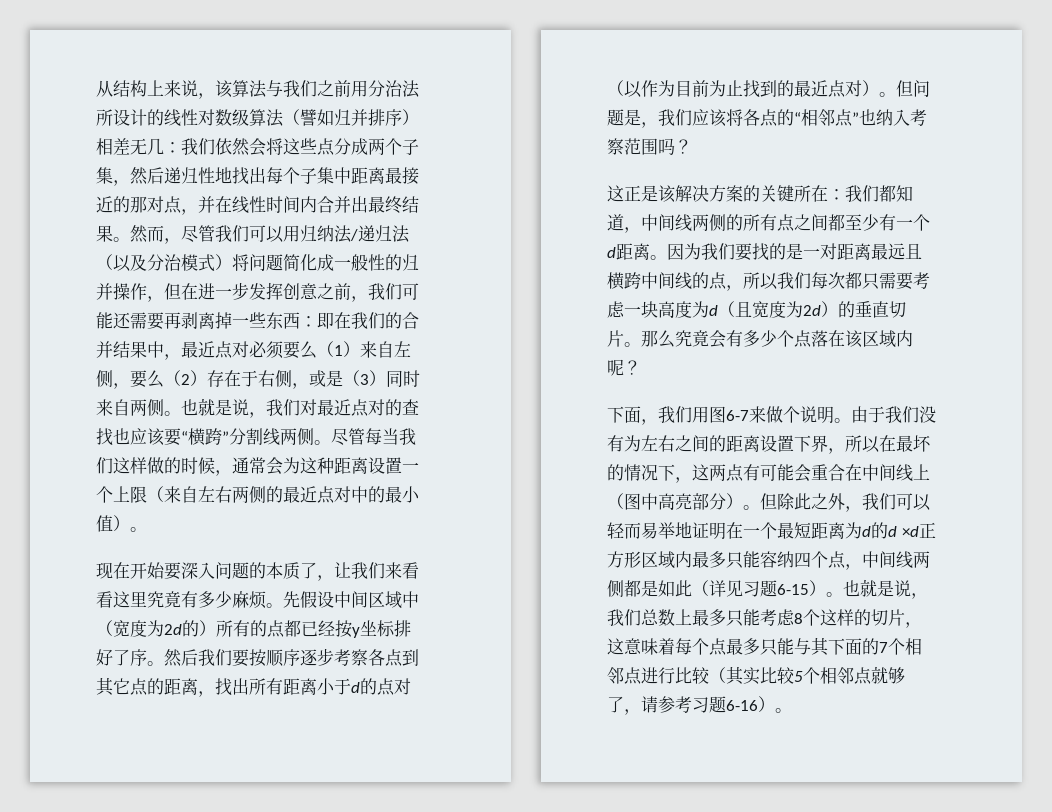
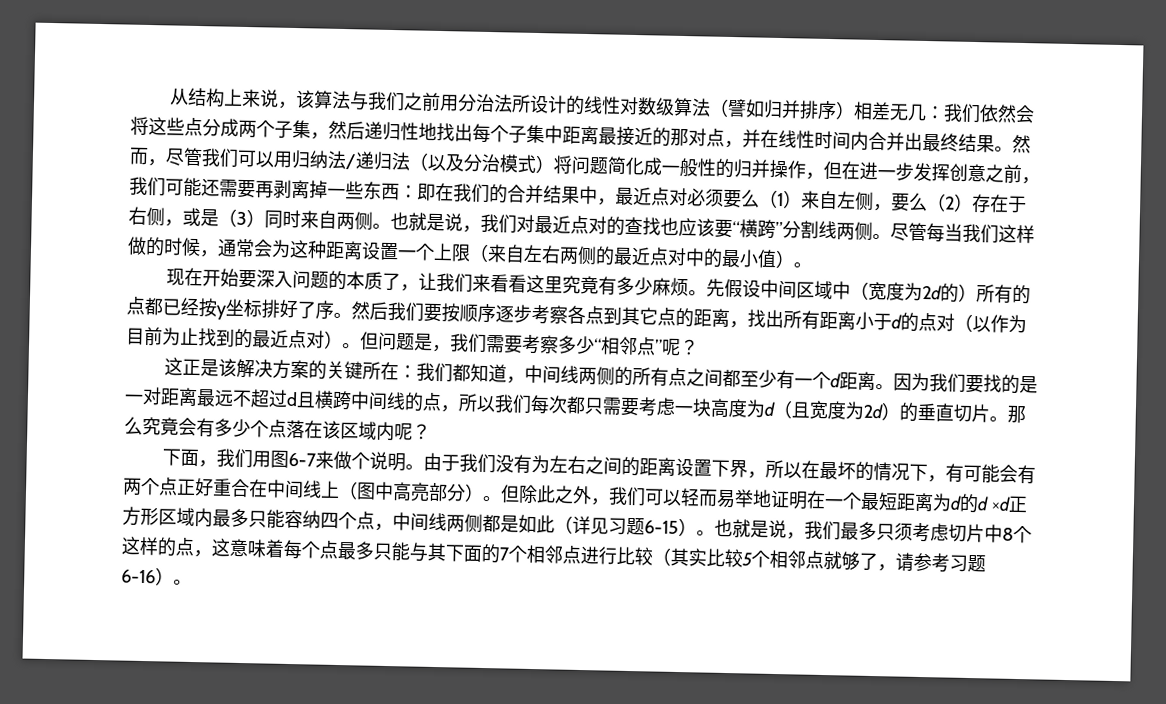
- 但问题是，我们应该将各点的“相邻点”也纳入考察范围吗？
+ 但问题是，我们需要考察多少“相邻点”呢？
- 因为我们要找的是一对距离最远且横跨中间线的点，所以我们每次都只需要考虑一块高度为d（且宽度为2d）的垂直切片。
+ 因为我们要找的是一对距离最远不超过d且横跨中间线的点，所以我们每次都只需要考虑一块高度为d（且宽度为2d）的垂直切片。
- 由于我们没有为左右之间的距离设置下界，所以在最坏的情况下，这两点有可能会重合在中间线上（图中高亮部分）。
+ 由于我们没有为左右之间的距离设置下界，所以在最坏的情况下，有可能会有两个点正好重合在中间线上（图中高亮部分）。
- 也就是说，我们总数上最多只能考虑8个这样的切片，这意味着每个点最多只能与其下面的7个相邻点进行比较（其实比较5个相邻点就够了，请参考习题6-16）。
+ 也就是说，我们最多只须考虑切片中8个这样的点，这意味着每个点最多只能与其下面的7个相邻点进行比较（其实比较5个相邻点就够了，请参考习题6-16）。

